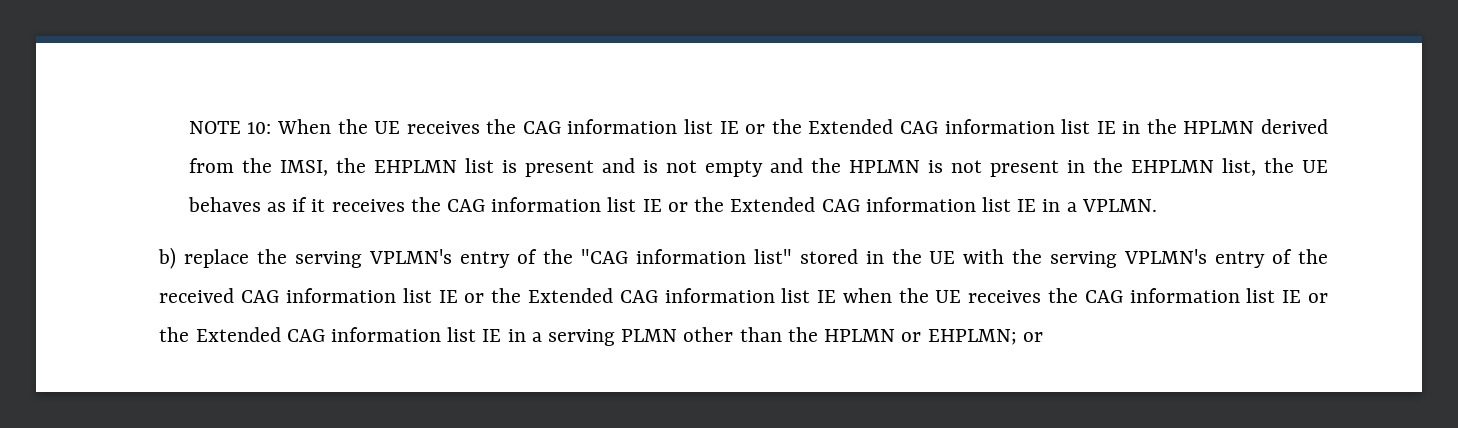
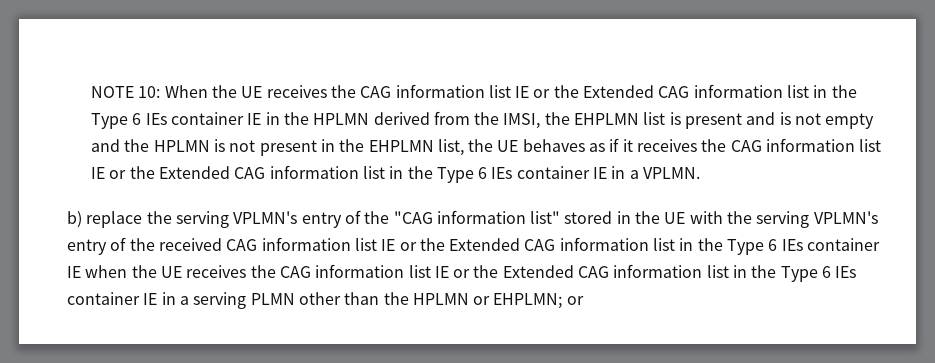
- When the UE receives the CAG information list IE or the Extended CAG information list IE in the HPLMN derived from the IMSI, the EHPLMN list is present and is not empty and the HPLMN is not present in the EHPLMN list, the UE behaves as if it receives the CAG information list IE or the Extended CAG information list IE in a VPLMN.
+ When the UE receives the CAG information list IE or the Extended CAG information list in the Type 6 IEs container IE in the HPLMN derived from the IMSI, the EHPLMN list is present and is not empty and the HPLMN is not present in the EHPLMN list, the UE behaves as if it receives the CAG information list IE or the Extended CAG information list in the Type 6 IEs container IE in a VPLMN.
- b) replace the serving VPLMN's entry of the "CAG information list" stored in the UE with the serving VPLMN's entry of the received CAG information list IE or the Extended CAG information list IE when the UE receives the CAG information list IE or the Extended CAG information list IE in a serving PLMN other than the HPLMN or EHPLMN;
+ b) replace the serving VPLMN's entry of the "CAG information list" stored in the UE with the serving VPLMN's entry of the received CAG information list IE or the Extended CAG information list in the Type 6 IEs container IE when the UE receives the CAG information list IE or the Extended CAG information list in the Type 6 IEs container IE in a serving PLMN other than the HPLMN or EHPLMN;

